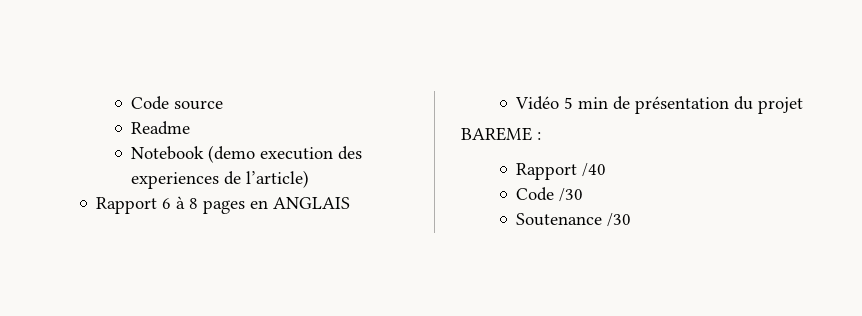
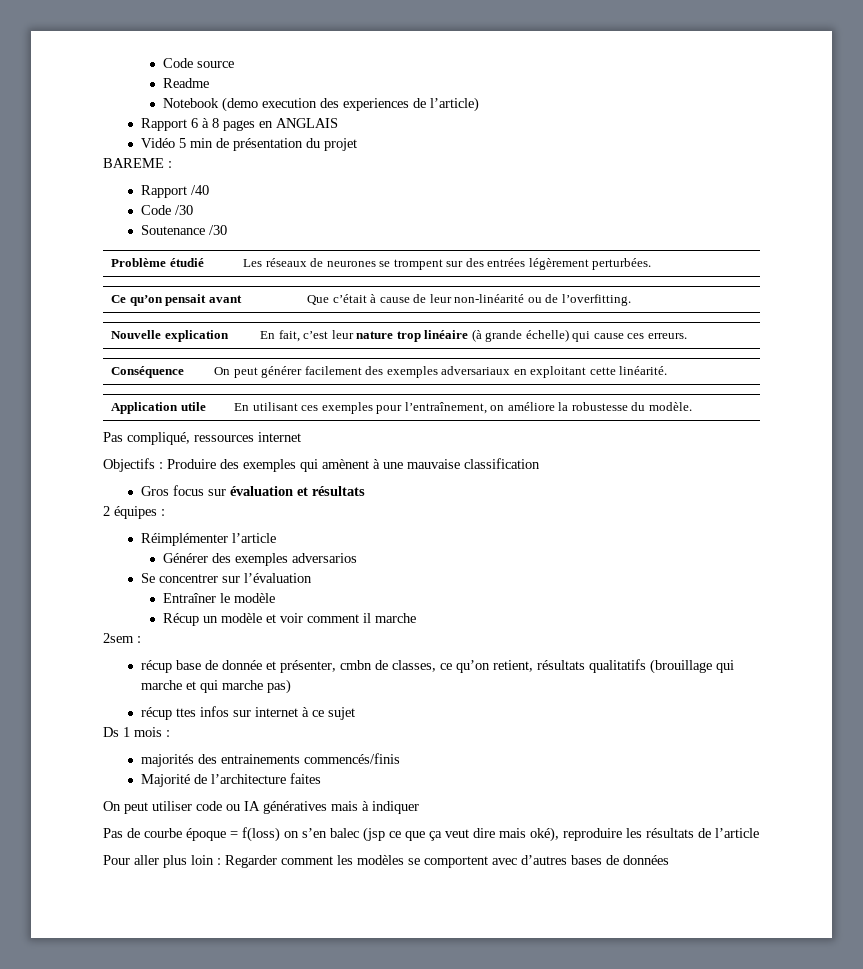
+ Problème étudié | Les réseaux de neurones se trompent sur des entrées légèrement perturbées.
+ Ce qu’on pensait avant | Que c’était à cause de leur non-linéarité ou de l’overfitting.
+ Nouvelle explication | En fait, c’est leur nature trop linéaire (à grande échelle) qui cause ces erreurs.
+ Conséquence | On peut générer facilement des exemples adversariaux en exploitant cette linéarité.
+ Application utile | En utilisant ces exemples pour l’entraînement, on améliore la robustesse du modèle.
+ Pas compliqué, ressources internet
+ Objectifs : Produire des exemples qui amènent à une mauvaise classification
+ Gros focus sur évaluation et résultats
+ 2 équipes :
+ Réimplémenter l’article
+ Générer des exemples adversarios
+ Se concentrer sur l’évaluation
+ Entraîner le modèle
+ Récup un modèle et voir comment il marche
+ 2sem :
+ récup base de donnée et présenter, cmbn de classes, ce qu’on retient, résultats qualitatifs (brouillage qui marche et qui marche pas)
+ récup ttes infos sur internet à ce sujet
+ Ds 1 mois :
+ majorités des entrainements commencés/finis
+ Majorité de l’architecture faites
+ On peut utiliser code ou IA génératives mais à indiquer
+ Pas de courbe époque = f(loss) on s’en balec (jsp ce que ça veut dire mais oké), reproduire les résultats de l’article
+ Pour aller plus loin : Regarder comment les modèles se comportent avec d’autres bases de données

